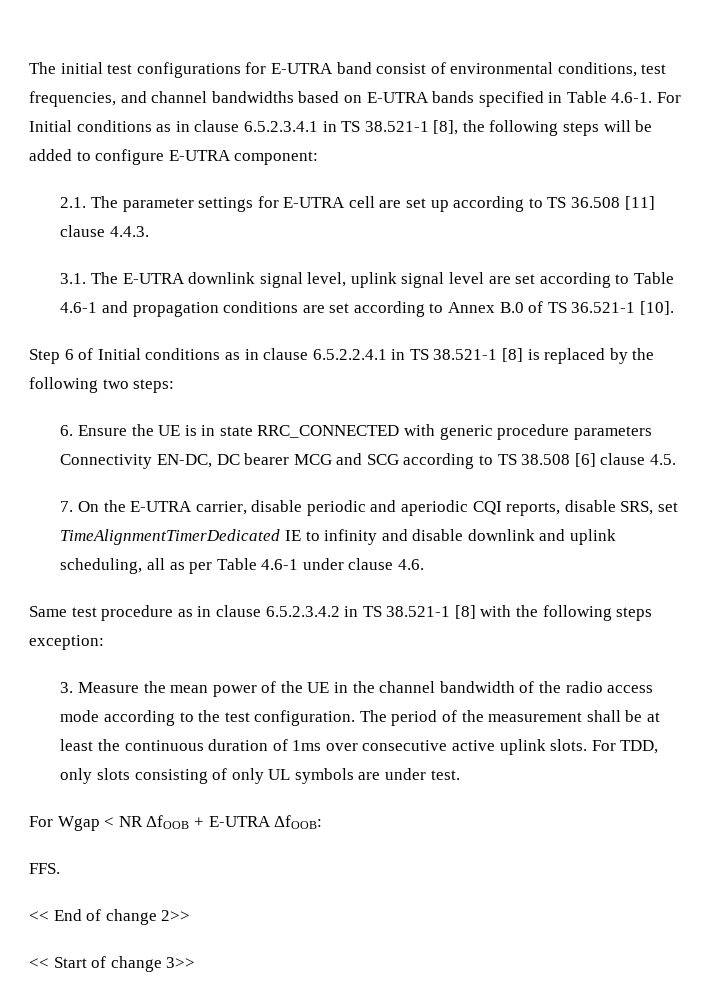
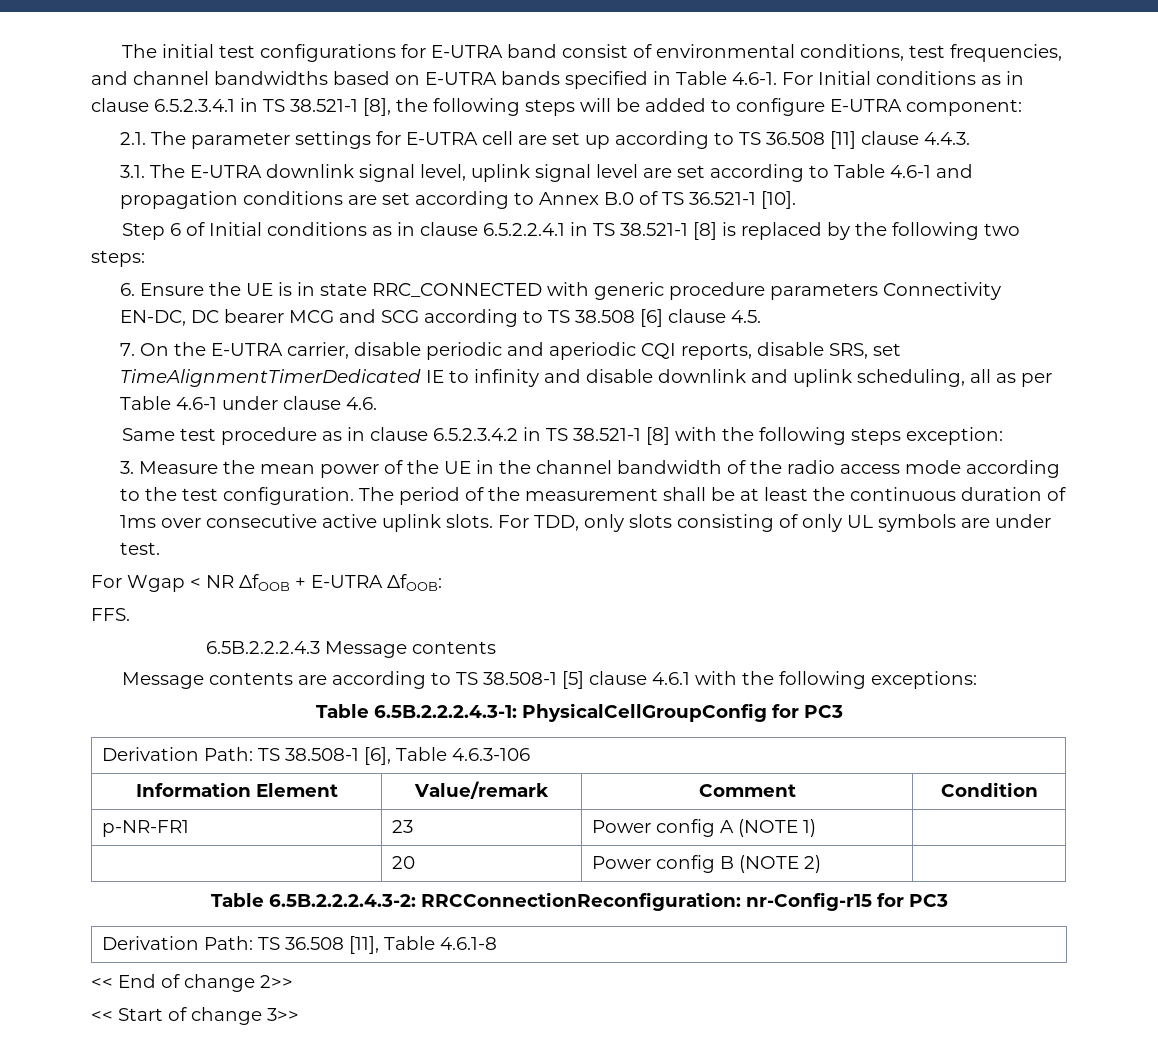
+ 6.5B.2.2.2.4.3 Message contents
+ Message contents are according to TS 38.508-1 [5] clause 4.6.1 with the following exceptions:
+ Table 6.5B.2.2.2.4.3-1: PhysicalCellGroupConfig for PC3
+ Derivation Path: TS 38.508-1 [6], Table 4.6.3-106
+ Information Element | Value/remark | Comment | Condition
+ p-NR-FR1 | 23 | Power config A (NOTE 1) |
+ | 20 | Power config B (NOTE 2) |
+ Table 6.5B.2.2.2.4.3-2: RRCConnectionReconfiguration: nr-Config-r15 for PC3
+ Derivation Path: TS 36.508 [11], Table 4.6.1-8

